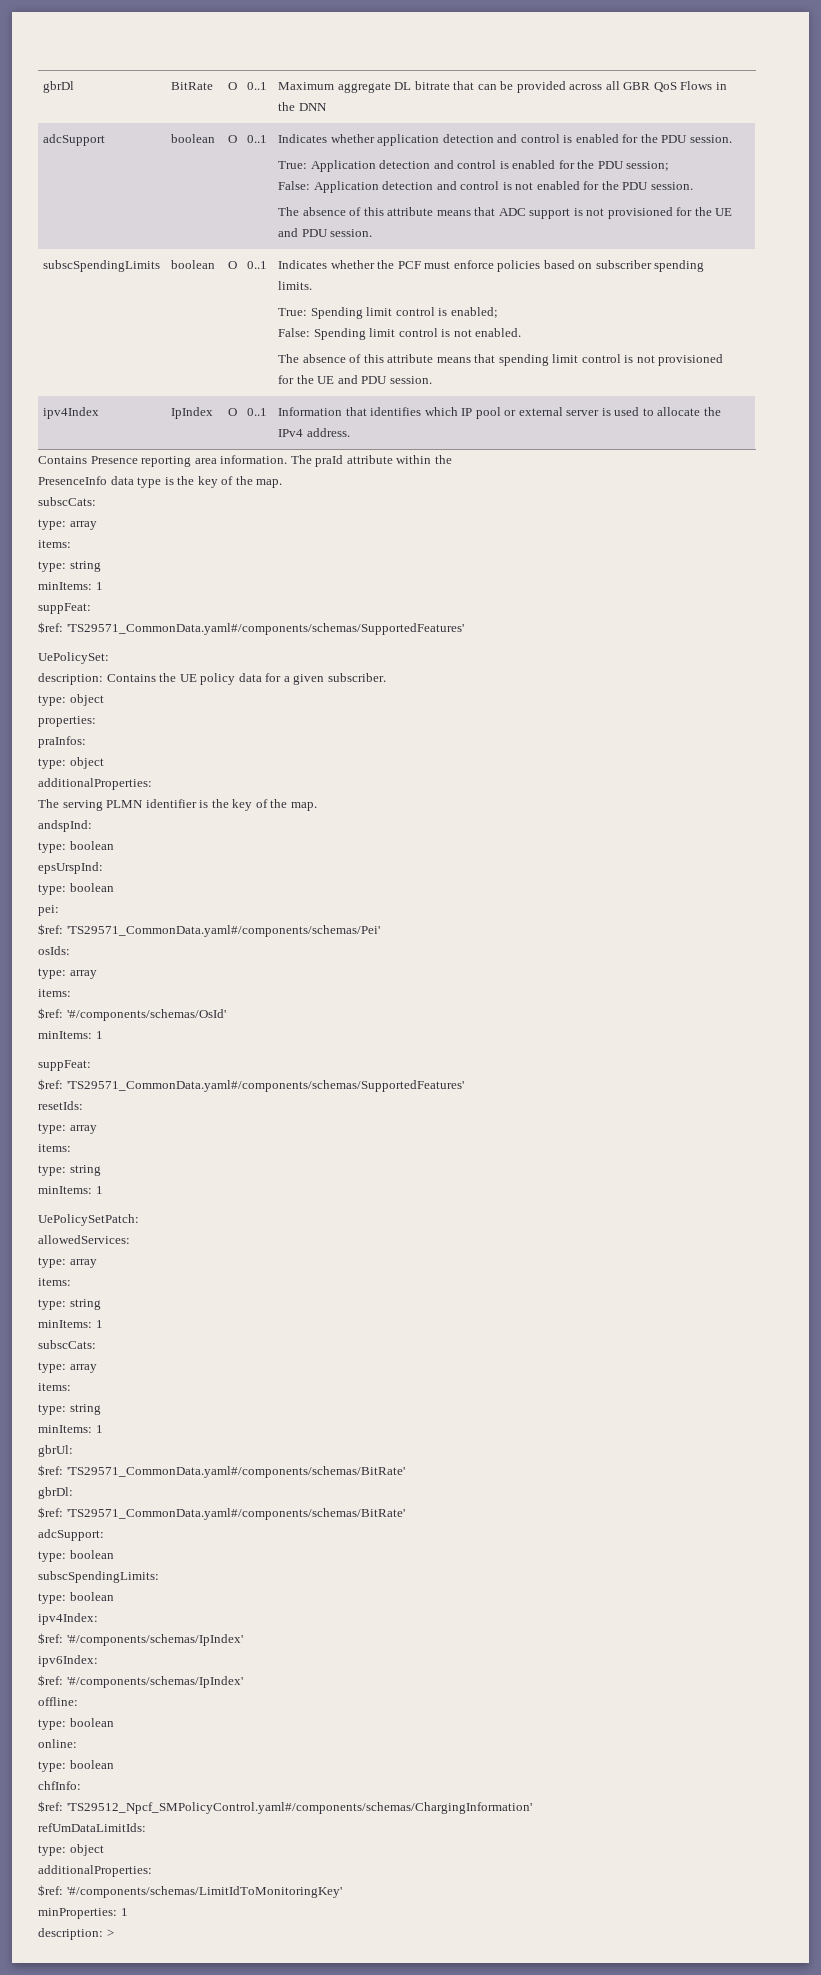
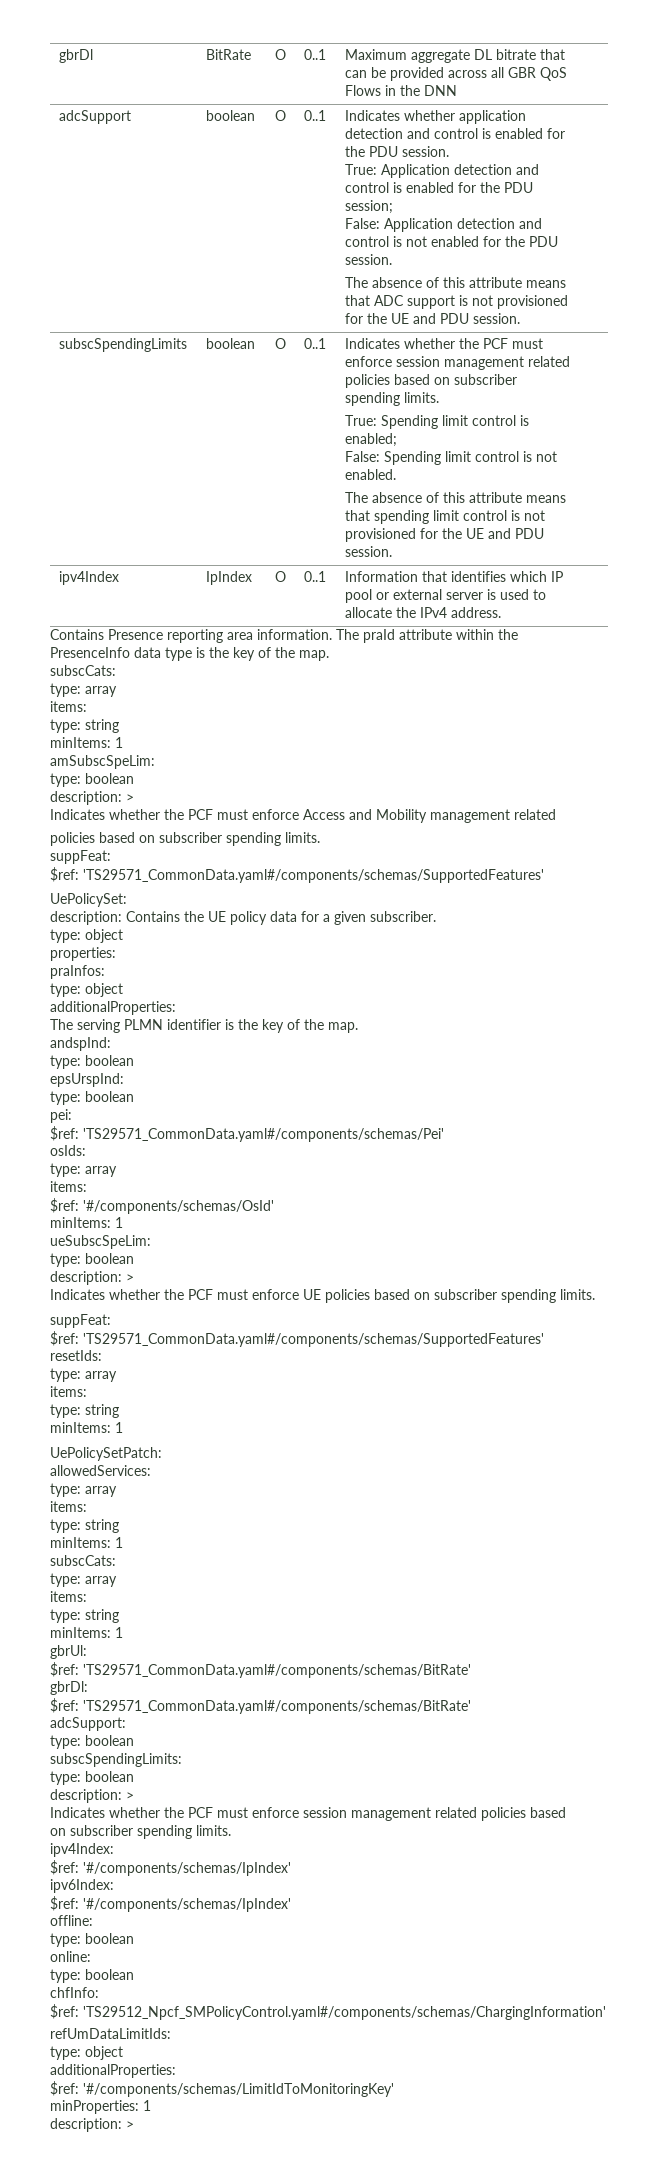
- Indicates whether the PCF must enforce policies based on subscriber spending limits.
+ Indicates whether the PCF must enforce session management related policies based on subscriber spending limits.
+ amSubscSpeLim:
+ type: boolean
+ description: >
+ Indicates whether the PCF must enforce Access and Mobility management related
+ policies based on subscriber spending limits.
+ ueSubscSpeLim:
+ type: boolean
+ description: >
+ Indicates whether the PCF must enforce UE policies based on subscriber spending limits.
  subscSpendingLimits:
  type: boolean
+ description: >
+ Indicates whether the PCF must enforce session management related policies based
+ on subscriber spending limits.

